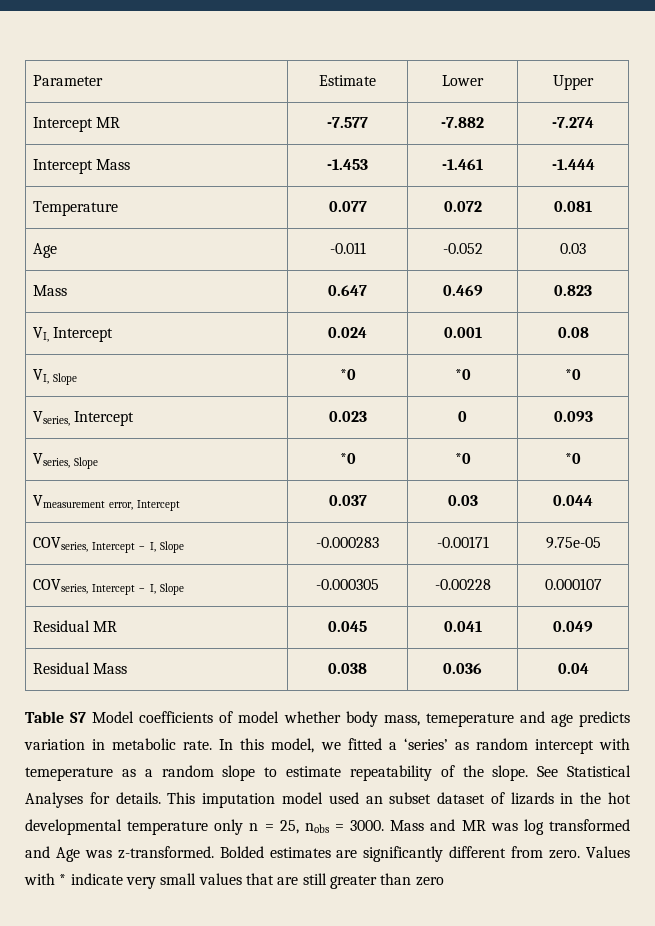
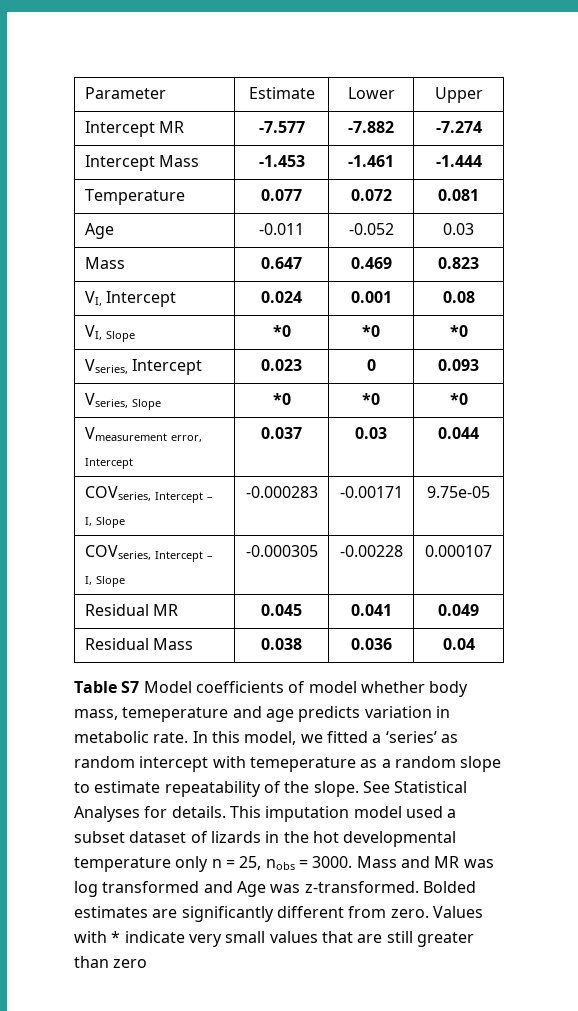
- This imputation model used an subset dataset of lizards in the hot developmental temperature only n = 25, nobs = 3000.
+ This imputation model used a subset dataset of lizards in the hot developmental temperature only n = 25, nobs = 3000.

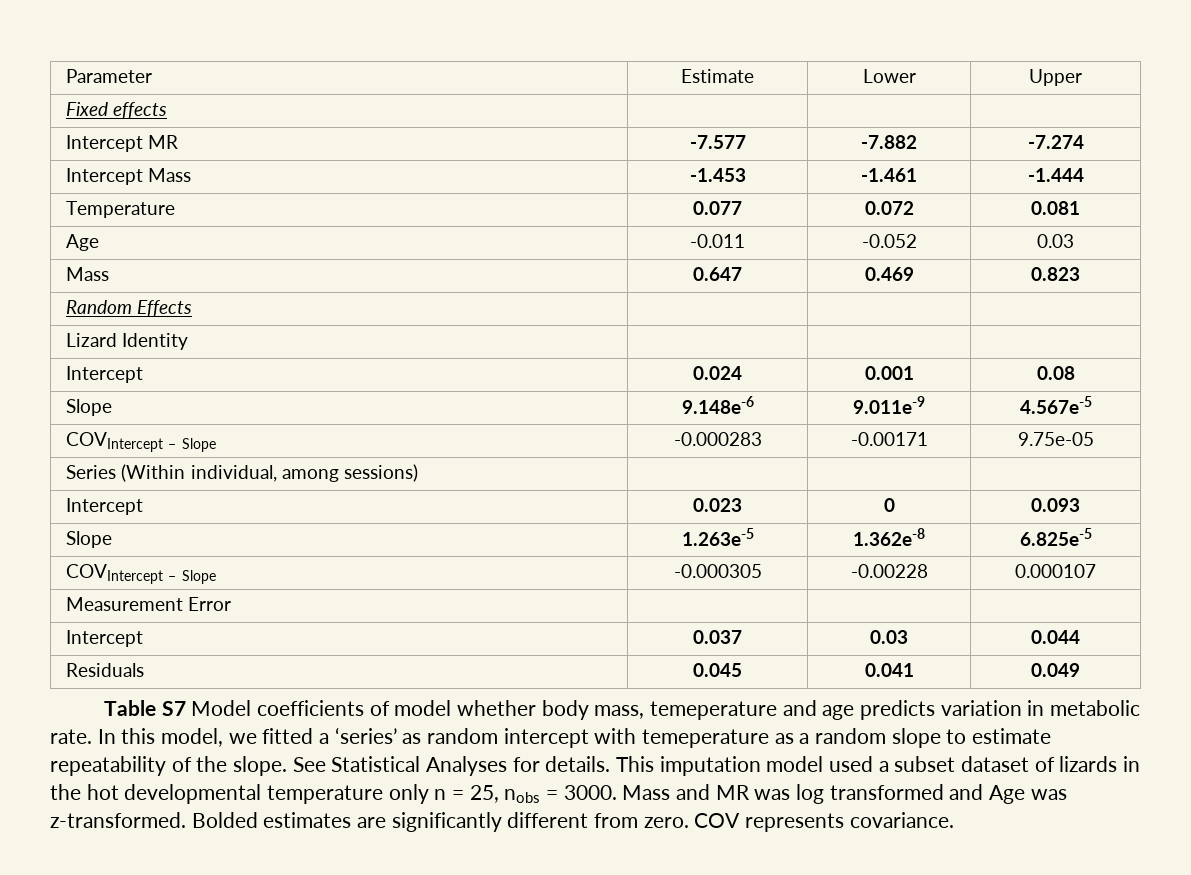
+ Fixed effects | | |
- VI, Intercept | 0.024 | 0.001 | 0.08
+ Random Effects | | |
+ Lizard Identity | | |
+ Intercept | 0.024 | 0.001 | 0.08
- VI, Slope | *0 | *0 | *0
- Vseries, Intercept | 0.023 | 0 | 0.093
+ Slope | 9.148e-6 | 9.011e-9 | 4.567e-5
+ COVIntercept – Slope | -0.000283 | -0.00171 | 9.75e-05
+ Series (Within individual, among sessions) | | |
+ Intercept | 0.023 | 0 | 0.093
- Vseries, Slope | *0 | *0 | *0
- Vmeasurement error, Intercept | 0.037 | 0.03 | 0.044
- COVseries, Intercept – I, Slope | -0.000283 | -0.00171 | 9.75e-05
- COVseries, Intercept – I, Slope | -0.000305 | -0.00228 | 0.000107
- Residual MR | 0.045 | 0.041 | 0.049
- Residual Mass | 0.038 | 0.036 | 0.04
+ Slope | 1.263e-5 | 1.362e-8 | 6.825e-5
+ COVIntercept – Slope | -0.000305 | -0.00228 | 0.000107
+ Measurement Error | | |
+ Intercept | 0.037 | 0.03 | 0.044
+ Residuals | 0.045 | 0.041 | 0.049
- Values with * indicate very small values that are still greater than zero
+ COV represents covariance.

